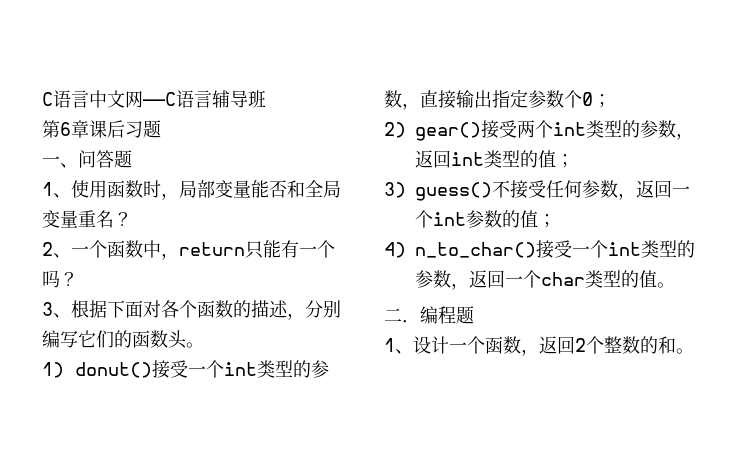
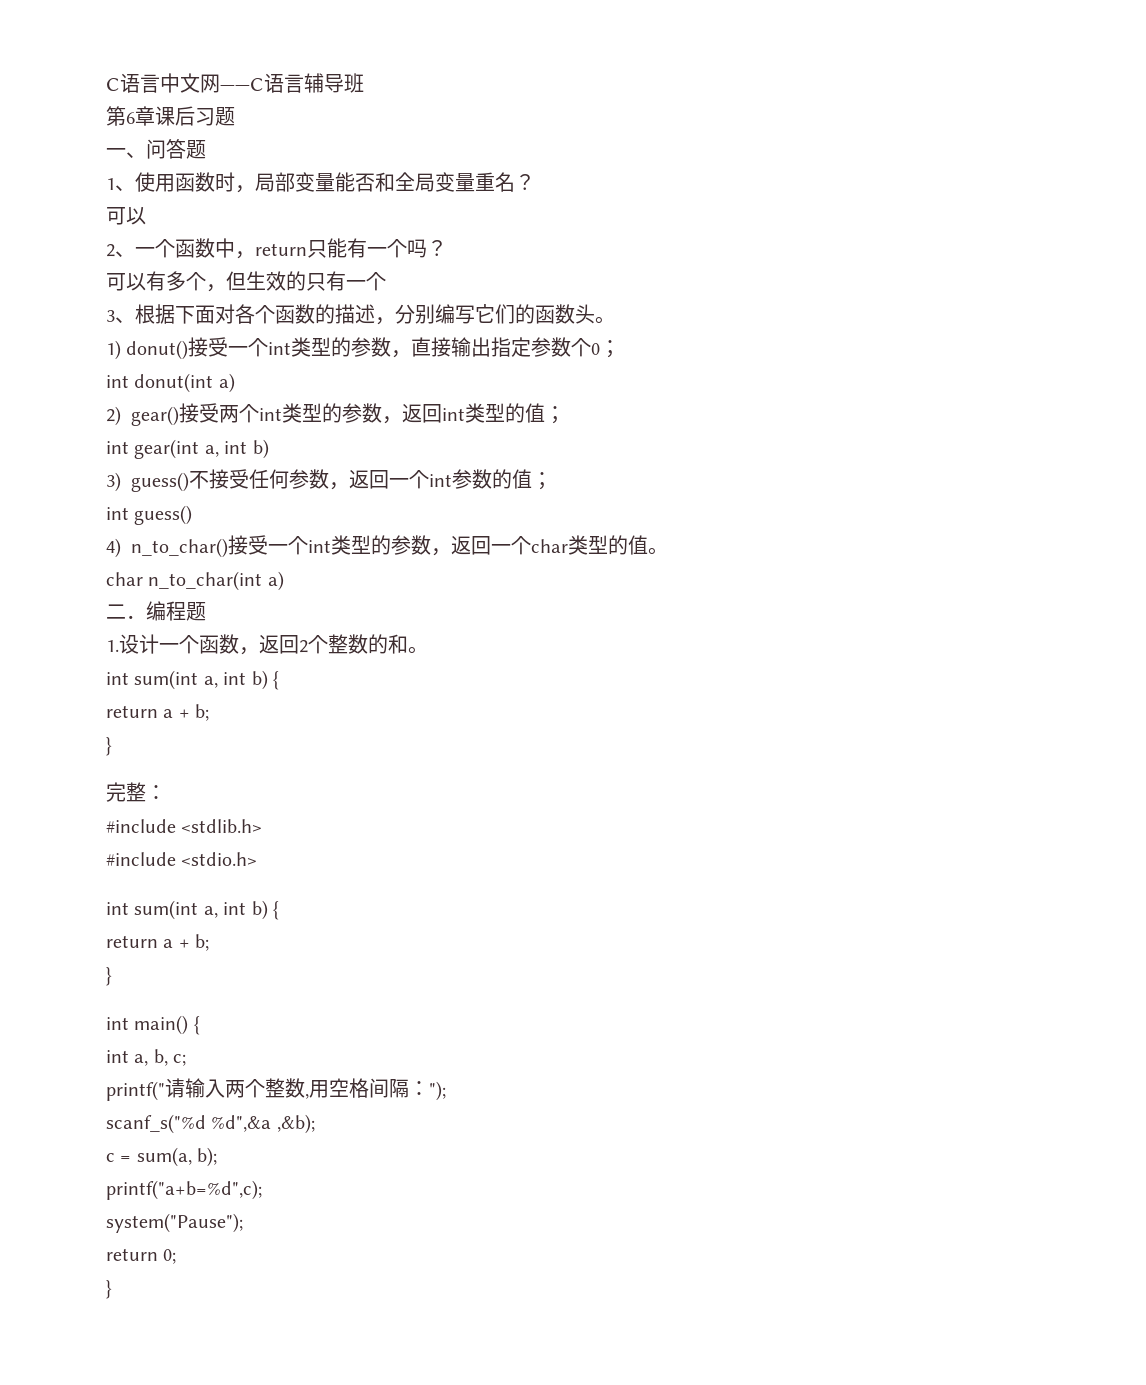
  1、使用函数时，局部变量能否和全局变量重名？
+ 可以
+ 可以有多个，但生效的只有一个
+ int donut(int a)
+ int gear(int a, int b)
+ int guess()
+ char n_to_char(int a)
- 1、设计一个函数，返回2个整数的和。
+ 1.设计一个函数，返回2个整数的和。
+ int sum(int a, int b) {
+ return a + b;
+ }
+ 完整：
+ #include <stdlib.h>
+ #include <stdio.h>
+ int sum(int a, int b) {
+ return a + b;
+ }
+ int main() {
+ int a, b, c;
+ printf("请输入两个整数,用空格间隔：");
+ scanf_s("%d %d",&a ,&b);
+ c = sum(a, b);
+ printf("a+b=%d",c);
+ system("Pause");
+ return 0;
+ }

